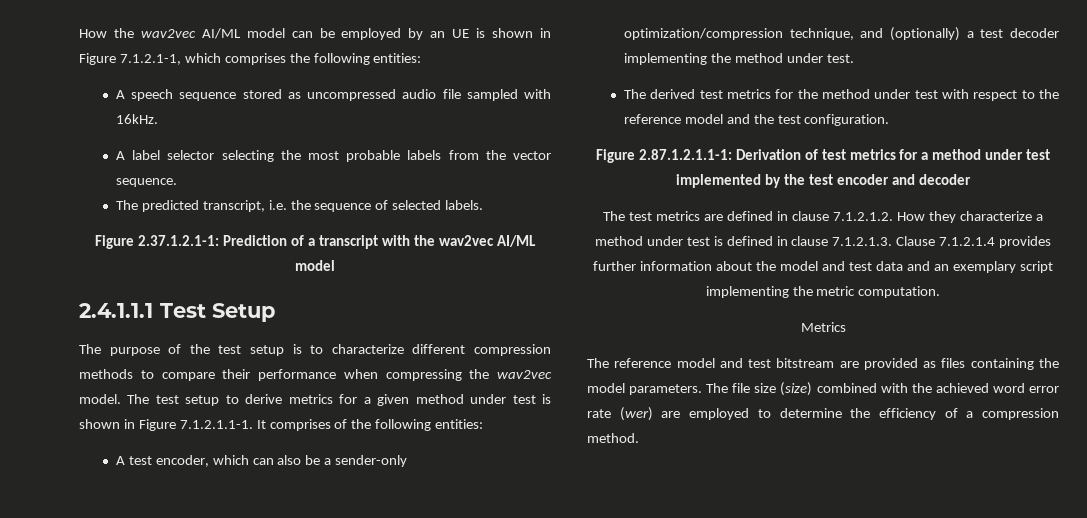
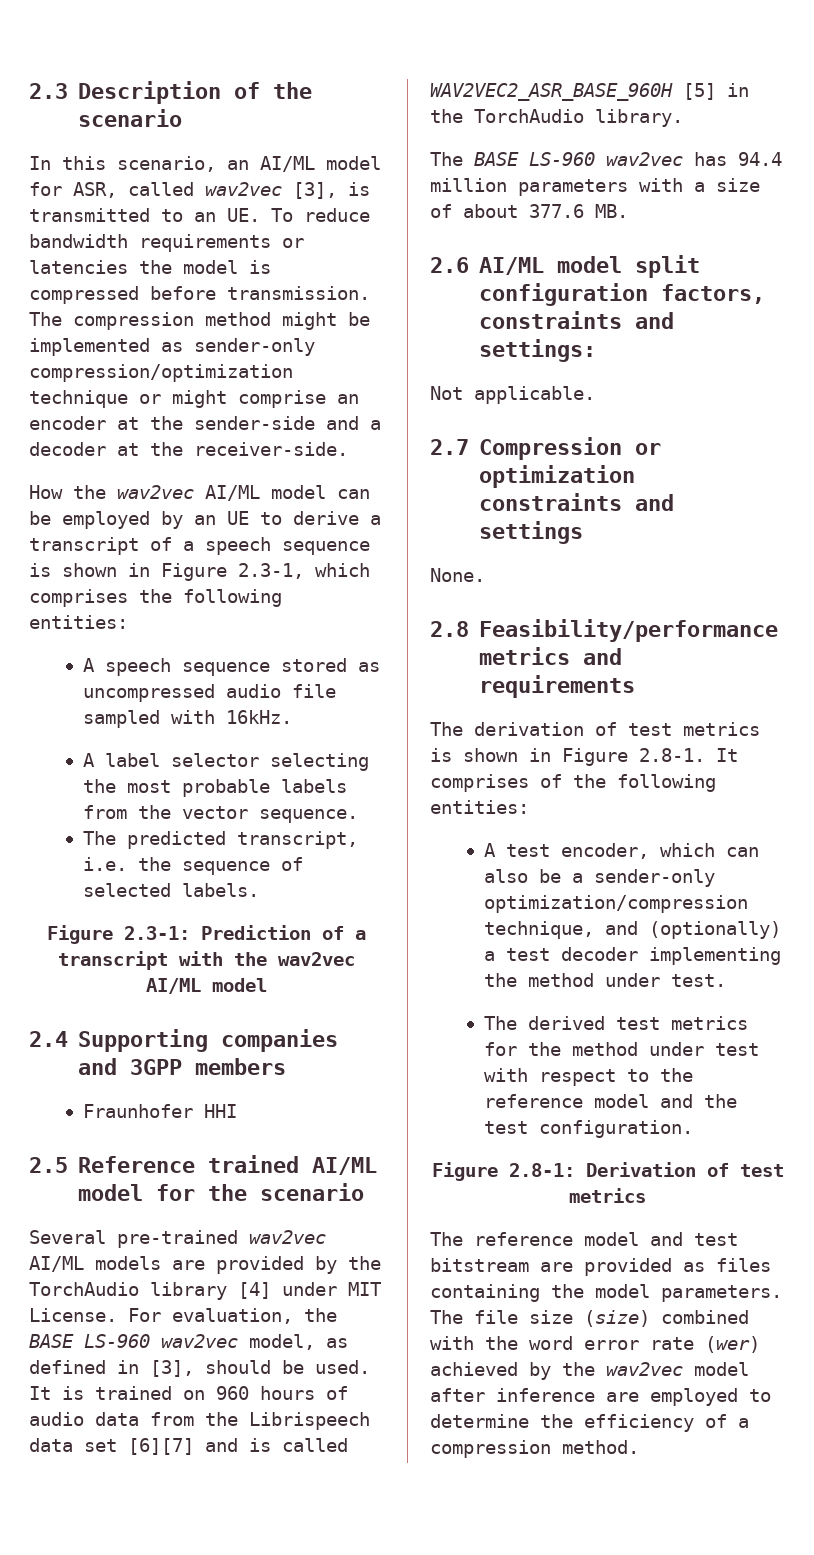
+ 2.3 Description of the scenario
+ In this scenario, an AI/ML model for ASR, called wav2vec [3], is transmitted to an UE. To reduce bandwidth requirements or latencies the model is compressed before transmission. The compression method might be implemented as sender-only compression/optimization technique or might comprise an encoder at the sender-side and a decoder at the receiver-side.
- How the wav2vec AI/ML model can be employed by an UE is shown in Figure 7.1.2.1-1, which comprises the following entities:
+ How the wav2vec AI/ML model can be employed by an UE to derive a transcript of a speech sequence is shown in Figure 2.3-1, which comprises the following entities:
- Figure 2.37.1.2.1-1: Prediction of a transcript with the wav2vec AI/ML model
+ Figure 2.3-1: Prediction of a transcript with the wav2vec AI/ML model
- 2.4.1.1.1 Test Setup
- The purpose of the test setup is to characterize different compression methods to compare their performance when compressing the wav2vec model. The test setup to derive metrics for a given method under test is shown in Figure 7.1.2.1.1-1. It comprises of the following entities:
+ 2.4 Supporting companies and 3GPP members
+ Fraunhofer HHI
+ 2.5 Reference trained AI/ML model for the scenario
+ Several pre-trained wav2vec AI/ML models are provided by the TorchAudio library [4] under MIT License. For evaluation, the BASE LS-960 wav2vec model, as defined in [3], should be used. It is trained on 960 hours of audio data from the Librispeech data set [6][7] and is called WAV2VEC2_ASR_BASE_960H [5] in the TorchAudio library.
+ The BASE LS-960 wav2vec has 94.4 million parameters with a size of about 377.6 MB.
+ 2.6 AI/ML model split configuration factors, constraints and settings:
+ Not applicable.
+ 2.7 Compression or optimization constraints and settings
+ None.
+ 2.8 Feasibility/performance metrics and requirements
+ The derivation of test metrics is shown in Figure 2.8-1. It comprises of the following entities:
- Figure 2.87.1.2.1.1-1: Derivation of test metrics for a method under test implemented by the test encoder and decoder
- The test metrics are defined in clause 7.1.2.1.2. How they characterize a method under test is defined in clause 7.1.2.1.3. Clause 7.1.2.1.4 provides further information about the model and test data and an exemplary script implementing the metric computation.
- Metrics
+ Figure 2.8-1: Derivation of test metrics
- The file size (size) combined with the achieved word error rate (wer) are employed to determine the efficiency of a compression method.
+ The file size (size) combined with the word error rate (wer) achieved by the wav2vec model after inference are employed to determine the efficiency of a compression method.

